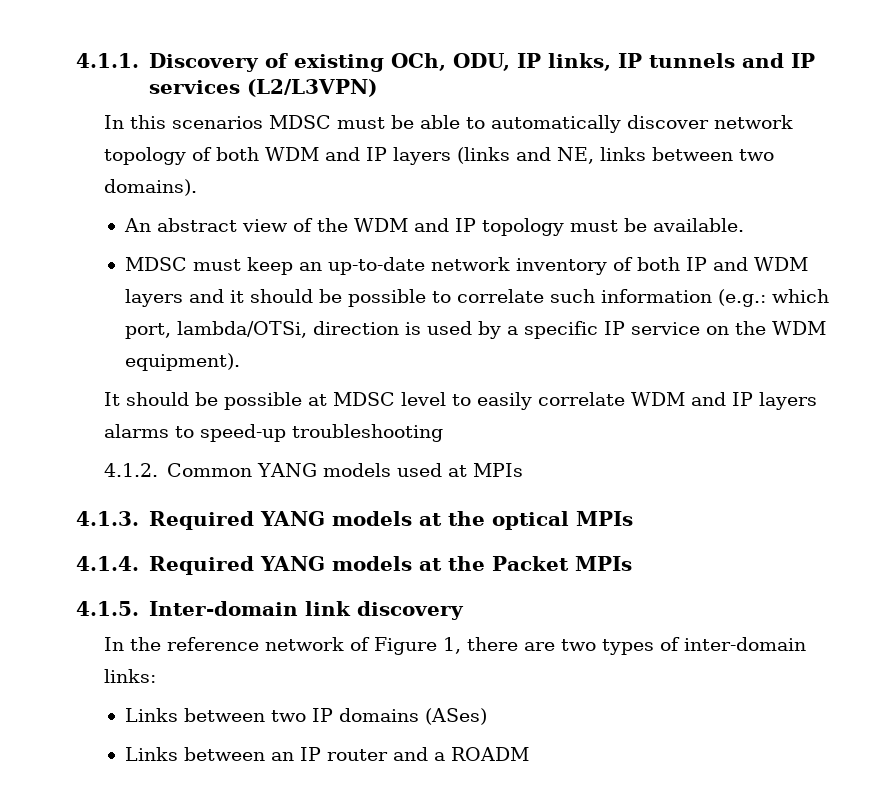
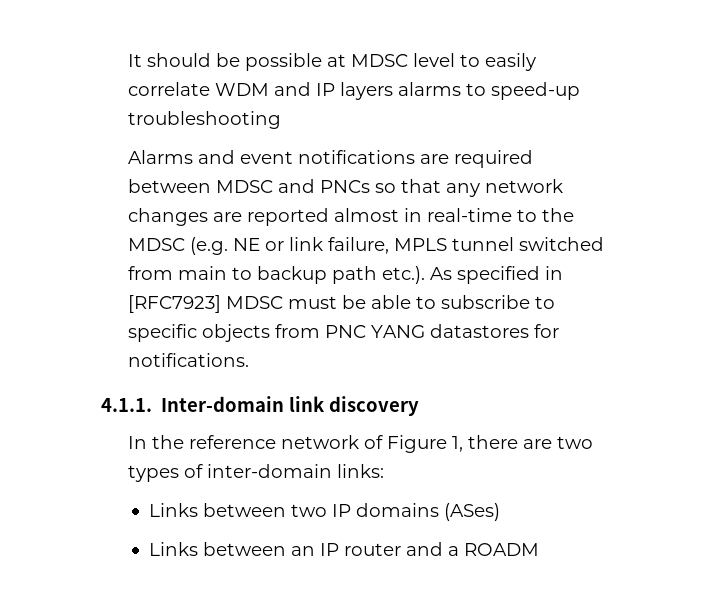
- 4.1.1. Discovery of existing OCh, ODU, IP links, IP tunnels and IP services (L2/L3VPN)
- In this scenarios MDSC must be able to automatically discover network topology of both WDM and IP layers (links and NE, links between two domains).
- An abstract view of the WDM and IP topology must be available.
- MDSC must keep an up-to-date network inventory of both IP and WDM layers and it should be possible to correlate such information (e.g.: which port, lambda/OTSi, direction is used by a specific IP service on the WDM equipment).
- 4.1.2. Common YANG models used at MPIs
- 4.1.3. Required YANG models at the optical MPIs
- 4.1.4. Required YANG models at the Packet MPIs
- 4.1.5. Inter-domain link discovery
+ Alarms and event notifications are required between MDSC and PNCs so that any network changes are reported almost in real-time to the MDSC (e.g. NE or link failure, MPLS tunnel switched from main to backup path etc.). As specified in [RFC7923] MDSC must be able to subscribe to specific objects from PNC YANG datastores for notifications.
+ 4.1.1. Inter-domain link discovery

